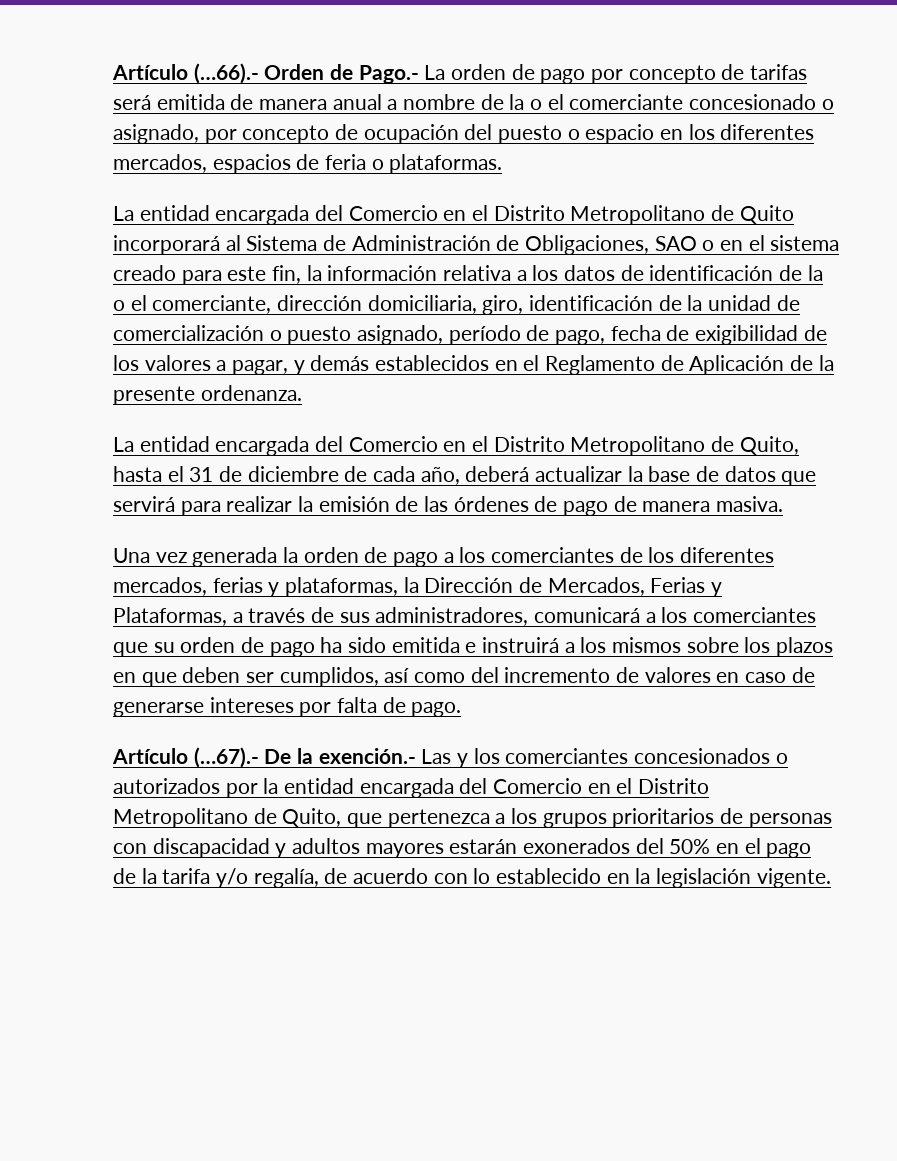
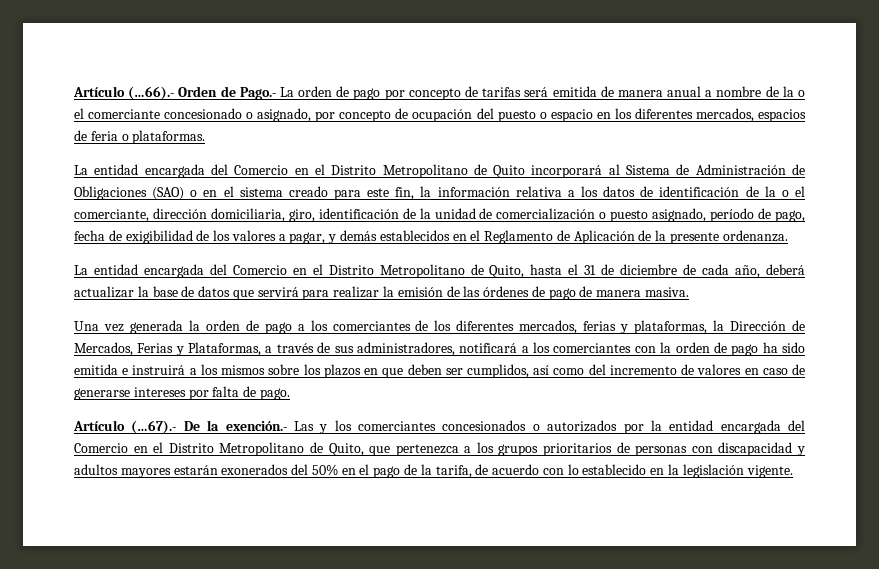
- La entidad encargada del Comercio en el Distrito Metropolitano de Quito incorporará al Sistema de Administración de Obligaciones, SAO o en el sistema creado para este fin, la información relativa a los datos de identificación de la o el comerciante, dirección domiciliaria, giro, identificación de la unidad de comercialización o puesto asignado, período de pago, fecha de exigibilidad de los valores a pagar, y demás establecidos en el Reglamento de Aplicación de la presente ordenanza.
+ La entidad encargada del Comercio en el Distrito Metropolitano de Quito incorporará al Sistema de Administración de Obligaciones (SAO) o en el sistema creado para este fin, la información relativa a los datos de identificación de la o el comerciante, dirección domiciliaria, giro, identificación de la unidad de comercialización o puesto asignado, período de pago, fecha de exigibilidad de los valores a pagar, y demás establecidos en el Reglamento de Aplicación de la presente ordenanza.
- Una vez generada la orden de pago a los comerciantes de los diferentes mercados, ferias y plataformas, la Dirección de Mercados, Ferias y Plataformas, a través de sus administradores, comunicará a los comerciantes que su orden de pago ha sido emitida e instruirá a los mismos sobre los plazos en que deben ser cumplidos, así como del incremento de valores en caso de generarse intereses por falta de pago.
+ Una vez generada la orden de pago a los comerciantes de los diferentes mercados, ferias y plataformas, la Dirección de Mercados, Ferias y Plataformas, a través de sus administradores, notificará a los comerciantes con la orden de pago ha sido emitida e instruirá a los mismos sobre los plazos en que deben ser cumplidos, así como del incremento de valores en caso de generarse intereses por falta de pago.
- Artículo (…67).- De la exención.- Las y los comerciantes concesionados o autorizados por la entidad encargada del Comercio en el Distrito Metropolitano de Quito, que pertenezca a los grupos prioritarios de personas con discapacidad y adultos mayores estarán exonerados del 50% en el pago de la tarifa y/o regalía, de acuerdo con lo establecido en la legislación vigente.
+ Artículo (…67).- De la exención.- Las y los comerciantes concesionados o autorizados por la entidad encargada del Comercio en el Distrito Metropolitano de Quito, que pertenezca a los grupos prioritarios de personas con discapacidad y adultos mayores estarán exonerados del 50% en el pago de la tarifa, de acuerdo con lo establecido en la legislación vigente.

